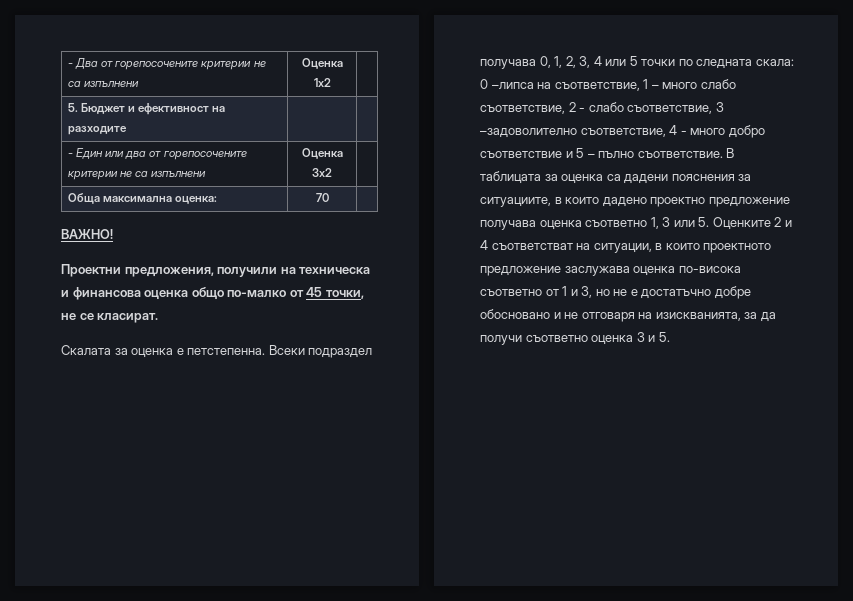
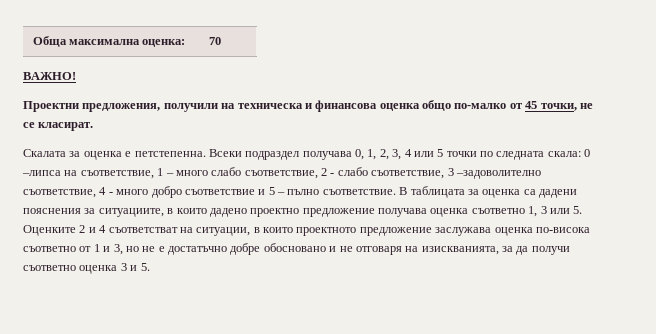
- - Два от горепосочените критерии не са изпълнени | Оценка 1x2 |
- 5. Бюджет и ефективност на разходите | |
- - Един или два от горепосочените критерии не са изпълнени | Оценка 3x2 |

